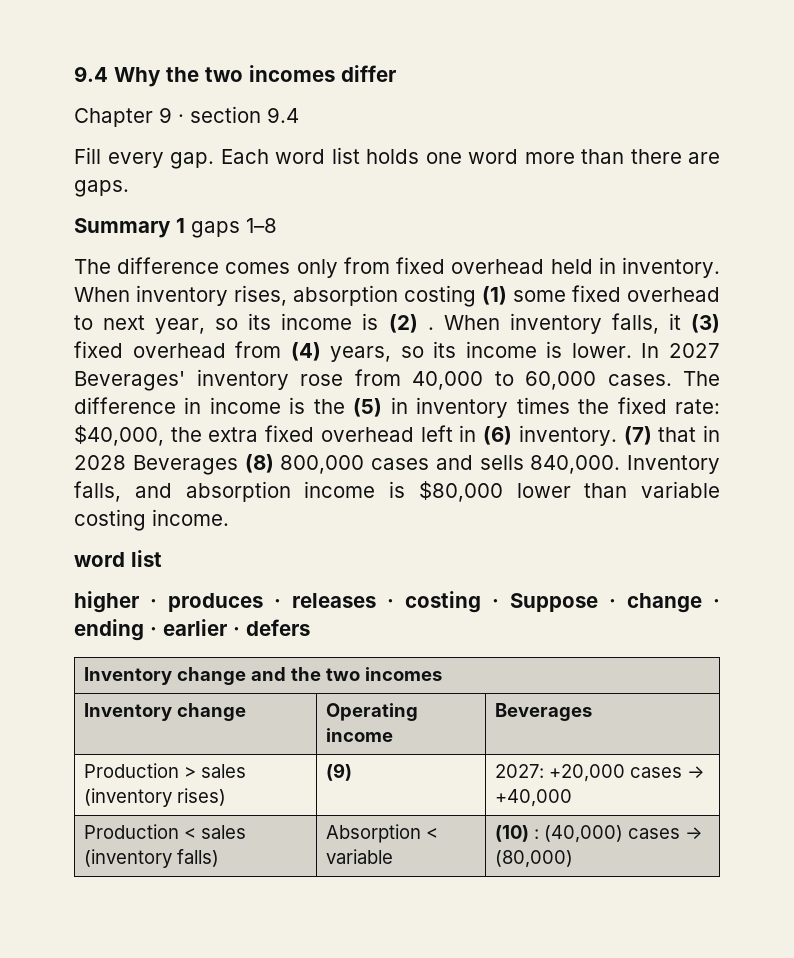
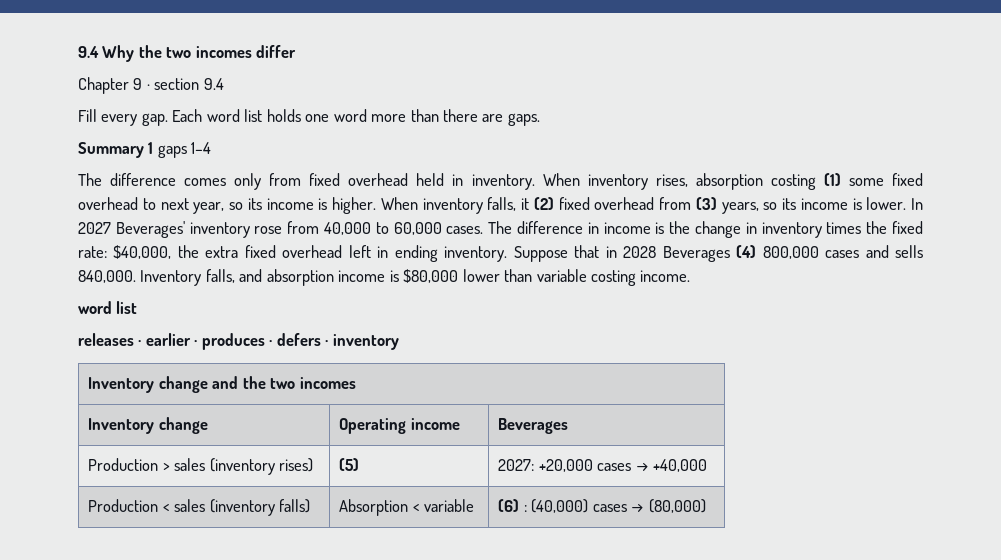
- Summary 1 gaps 1–8
+ Summary 1 gaps 1–4
- When inventory rises, absorption costing (1) some fixed overhead to next year, so its income is (2) .
+ When inventory rises, absorption costing (1) some fixed overhead to next year, so its income is higher.
- When inventory falls, it (3) fixed overhead from (4) years, so its income is lower.
+ When inventory falls, it (2) fixed overhead from (3) years, so its income is lower.
- The difference in income is the (5) in inventory times the fixed rate: $40,000, the extra fixed overhead left in (6) inventory. (7) that in 2028 Beverages (8) 800,000 cases and sells 840,000.
+ The difference in income is the change in inventory times the fixed rate: $40,000, the extra fixed overhead left in ending inventory. Suppose that in 2028 Beverages (4) 800,000 cases and sells 840,000.
- higher · produces · releases · costing · Suppose · change · ending · earlier · defers
+ releases · earlier · produces · defers · inventory
- Production > sales (inventory rises) | (9) | 2027: +20,000 cases → +40,000
+ Production > sales (inventory rises) | (5) | 2027: +20,000 cases → +40,000
- Production < sales (inventory falls) | Absorption < variable | (10) : (40,000) cases → (80,000)
+ Production < sales (inventory falls) | Absorption < variable | (6) : (40,000) cases → (80,000)

